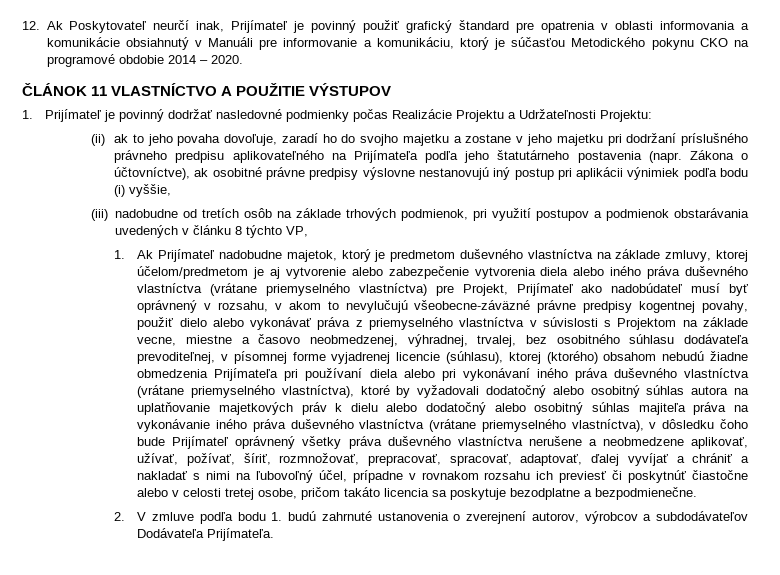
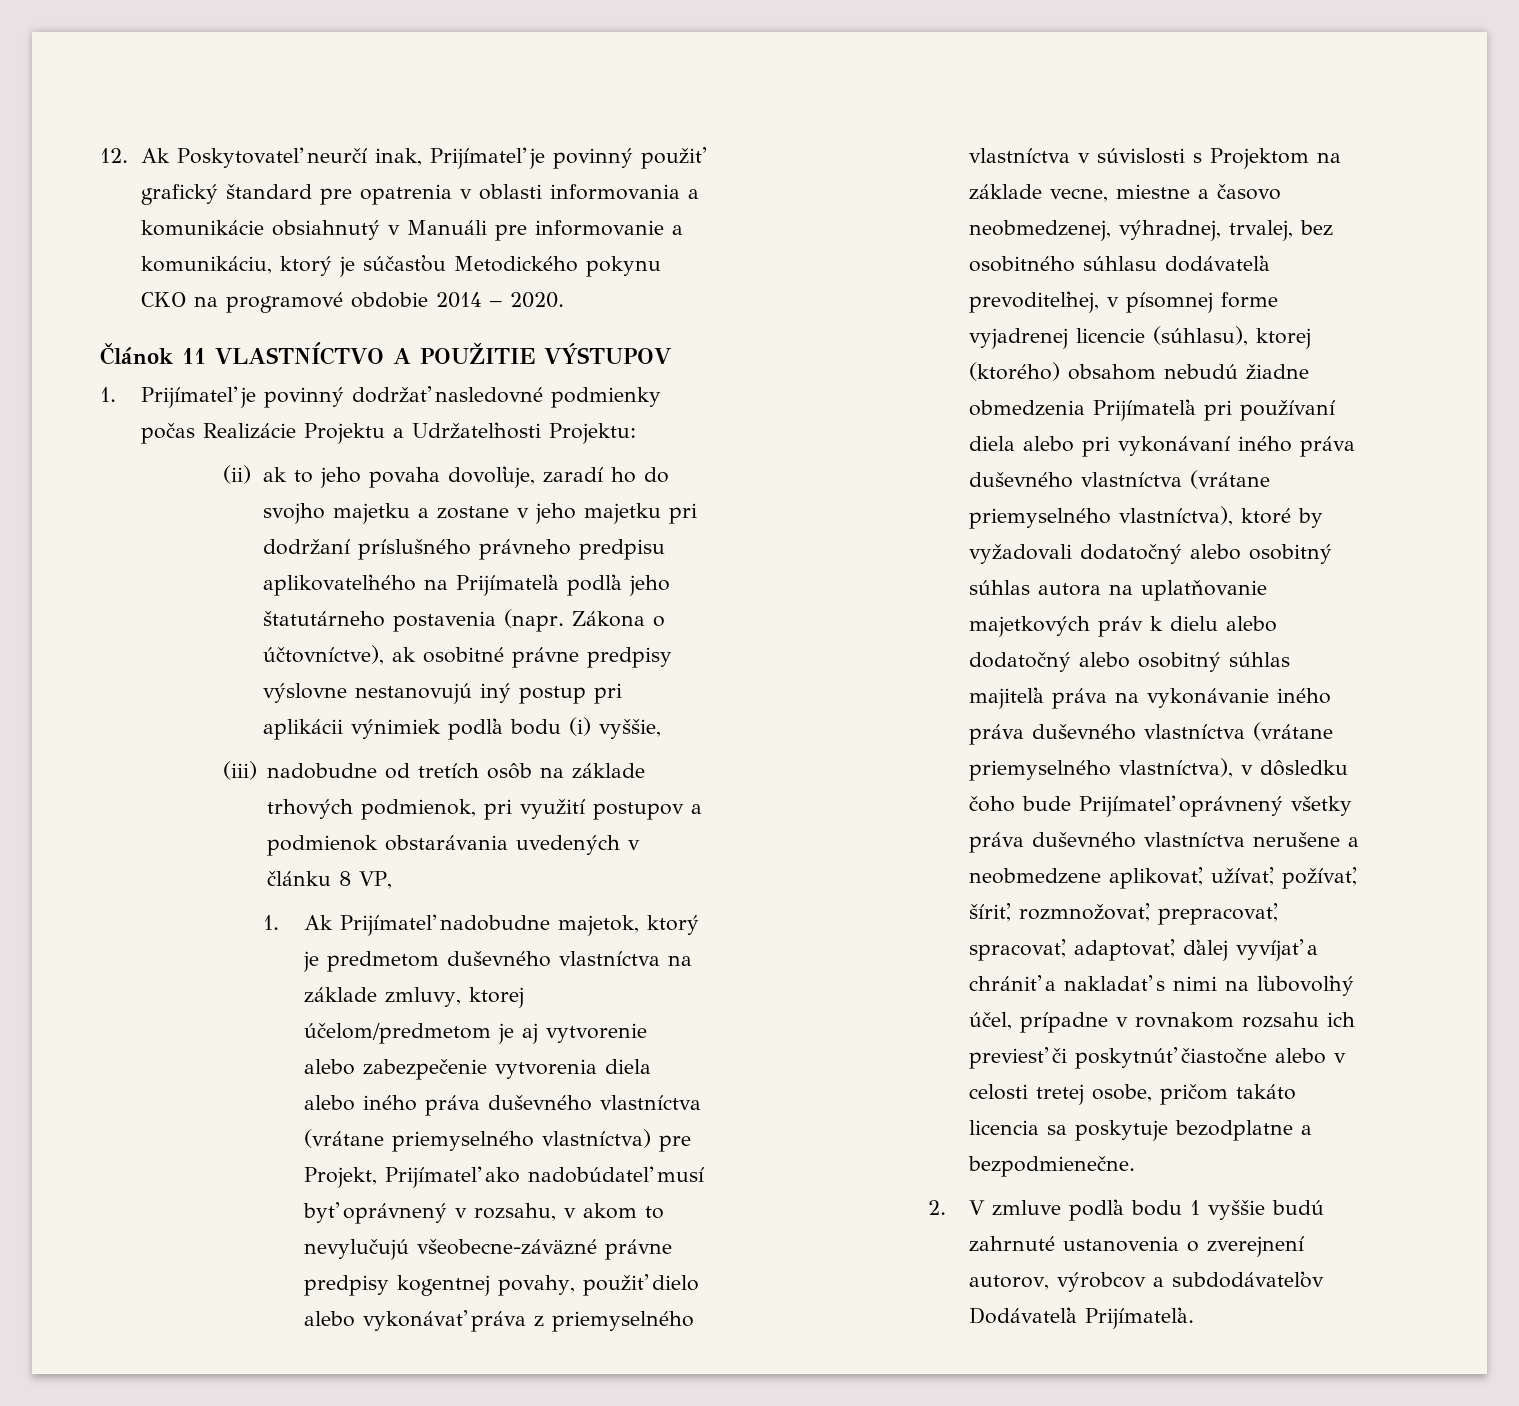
- ČLÁNOK 11 VLASTNÍCTVO A POUŽITIE VÝSTUPOV
+ Článok 11 VLASTNÍCTVO A POUŽITIE VÝSTUPOV
- (iii) nadobudne od tretích osôb na základe trhových podmienok, pri využití postupov a podmienok obstarávania uvedených v článku 8 týchto VP,
+ (iii) nadobudne od tretích osôb na základe trhových podmienok, pri využití postupov a podmienok obstarávania uvedených v článku 8 VP,
- 2. V zmluve podľa bodu 1. budú zahrnuté ustanovenia o zverejnení autorov, výrobcov a subdodávateľov Dodávateľa Prijímateľa.
+ 2. V zmluve podľa bodu 1 vyššie budú zahrnuté ustanovenia o zverejnení autorov, výrobcov a subdodávateľov Dodávateľa Prijímateľa.

